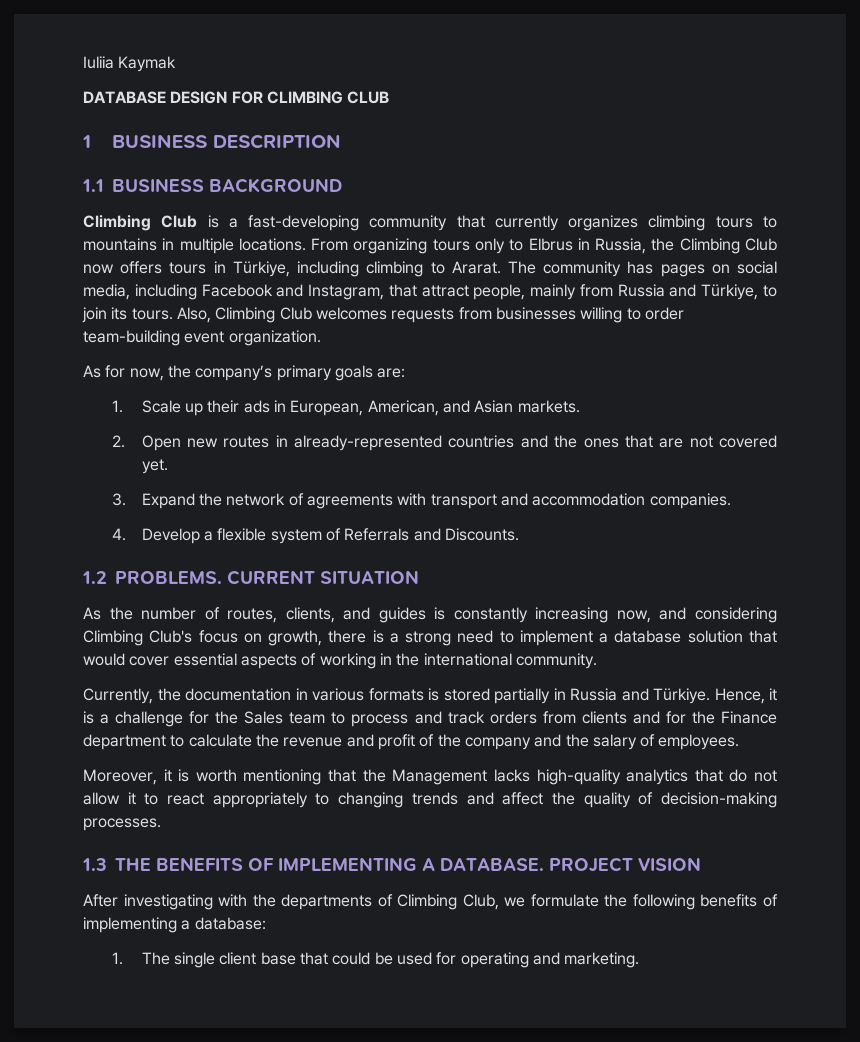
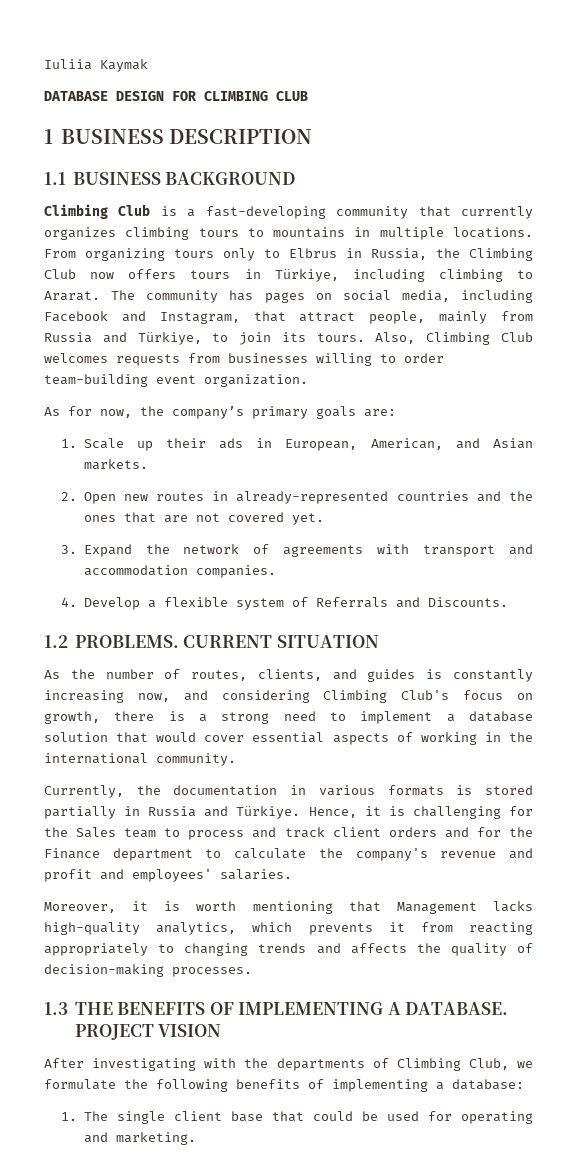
- Hence, it is a challenge for the Sales team to process and track orders from clients and for the Finance department to calculate the revenue and profit of the company and the salary of employees.
+ Hence, it is challenging for the Sales team to process and track client orders and for the Finance department to calculate the company's revenue and profit and employees' salaries.
- Moreover, it is worth mentioning that the Management lacks high-quality analytics that do not allow it to react appropriately to changing trends and affect the quality of decision-making processes.
+ Moreover, it is worth mentioning that Management lacks high-quality analytics, which prevents it from reacting appropriately to changing trends and affects the quality of decision-making processes.

